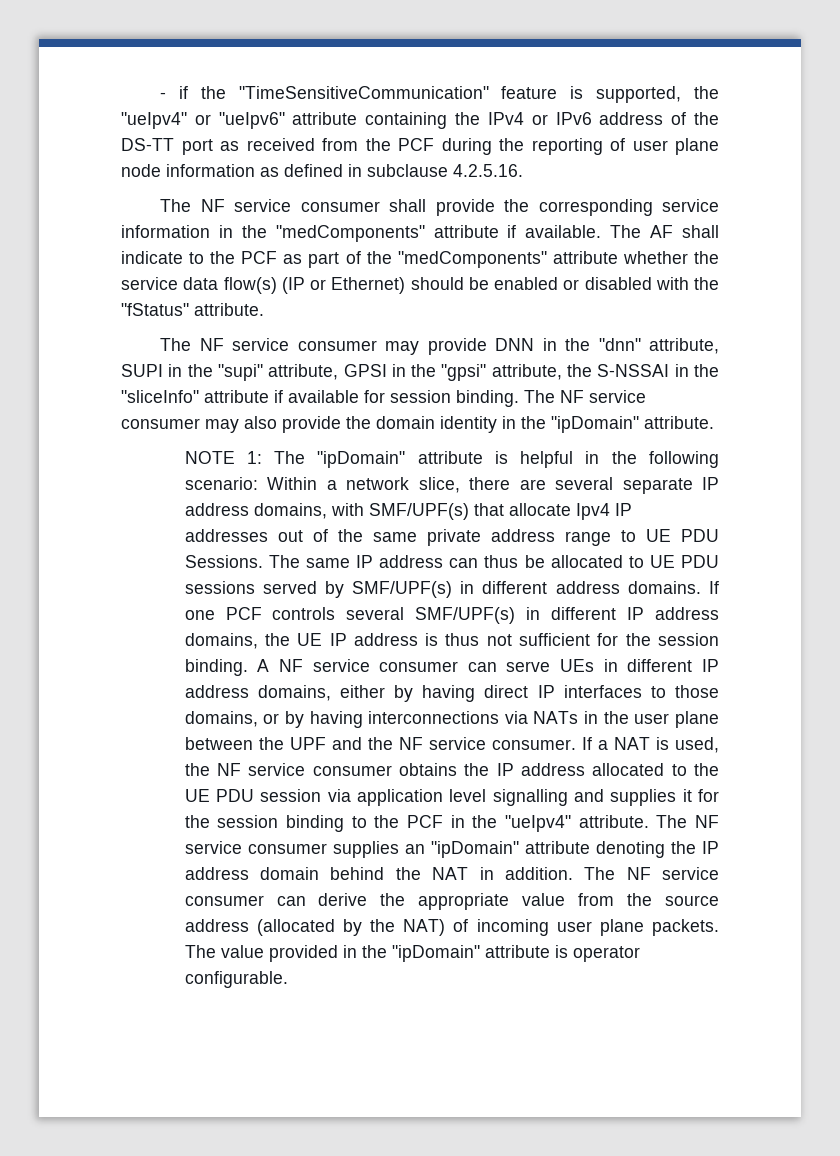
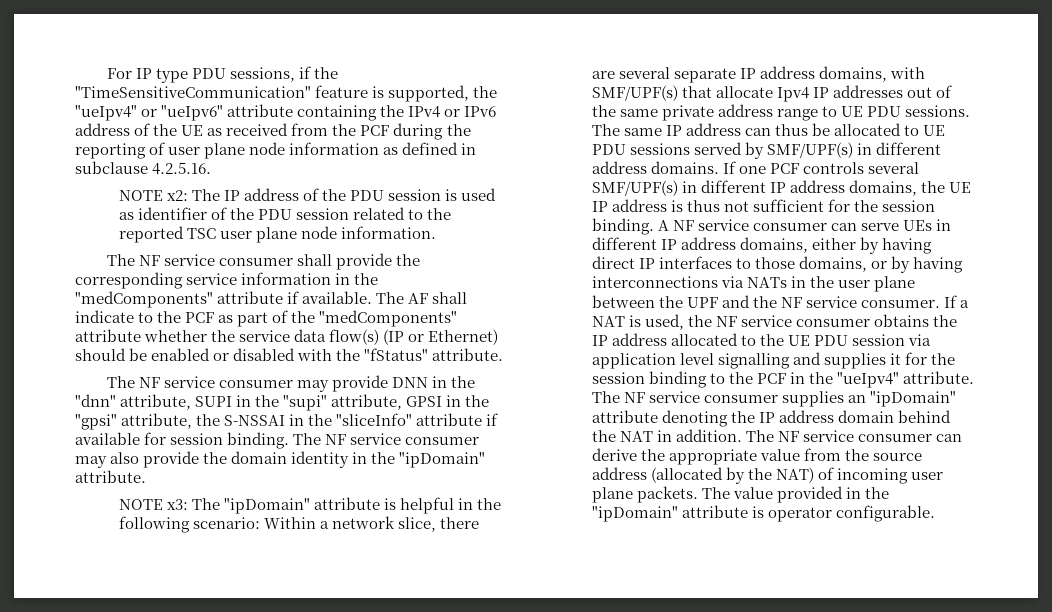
- - if the "TimeSensitiveCommunication" feature is supported, the "ueIpv4" or "ueIpv6" attribute containing the IPv4 or IPv6 address of the DS-TT port as received from the PCF during the reporting of user plane node information as defined in subclause 4.2.5.16.
+ For IP type PDU sessions, if the "TimeSensitiveCommunication" feature is supported, the "ueIpv4" or "ueIpv6" attribute containing the IPv4 or IPv6 address of the UE as received from the PCF during the reporting of user plane node information as defined in subclause 4.2.5.16.
+ NOTE x2: The IP address of the PDU session is used as identifier of the PDU session related to the reported TSC user plane node information.
- NOTE 1: The "ipDomain" attribute is helpful in the following scenario: Within a network slice, there are several separate IP address domains, with SMF/UPF(s) that allocate Ipv4 IP addresses out of the same private address range to UE PDU Sessions.
+ NOTE x3: The "ipDomain" attribute is helpful in the following scenario: Within a network slice, there are several separate IP address domains, with SMF/UPF(s) that allocate Ipv4 IP addresses out of the same private address range to UE PDU sessions.

